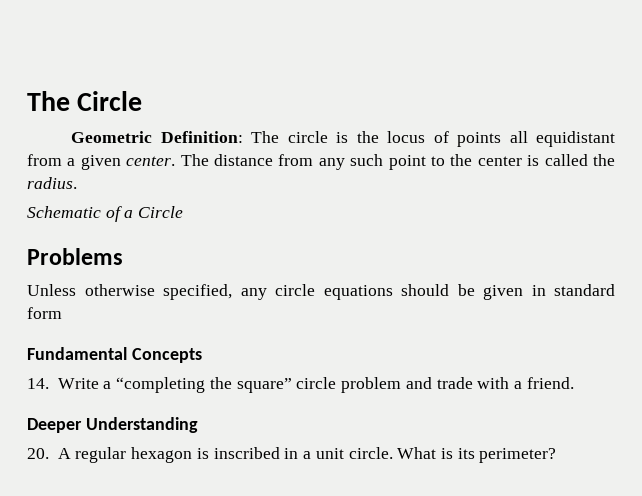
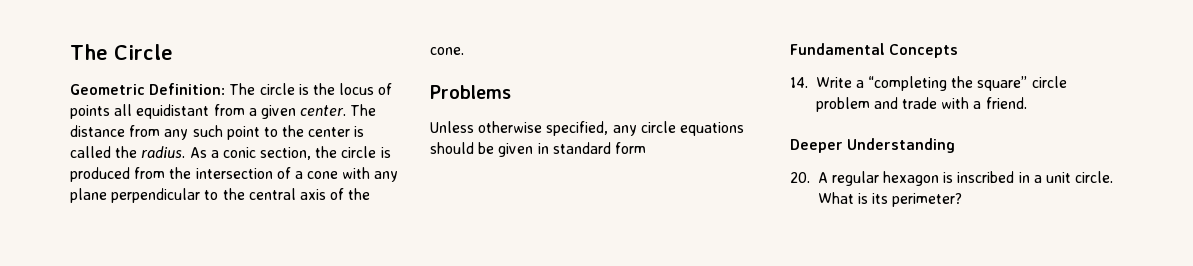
- The distance from any such point to the center is called the radius.
- Schematic of a Circle
+ The distance from any such point to the center is called the radius. As a conic section, the circle is produced from the intersection of a cone with any plane perpendicular to the central axis of the cone.

